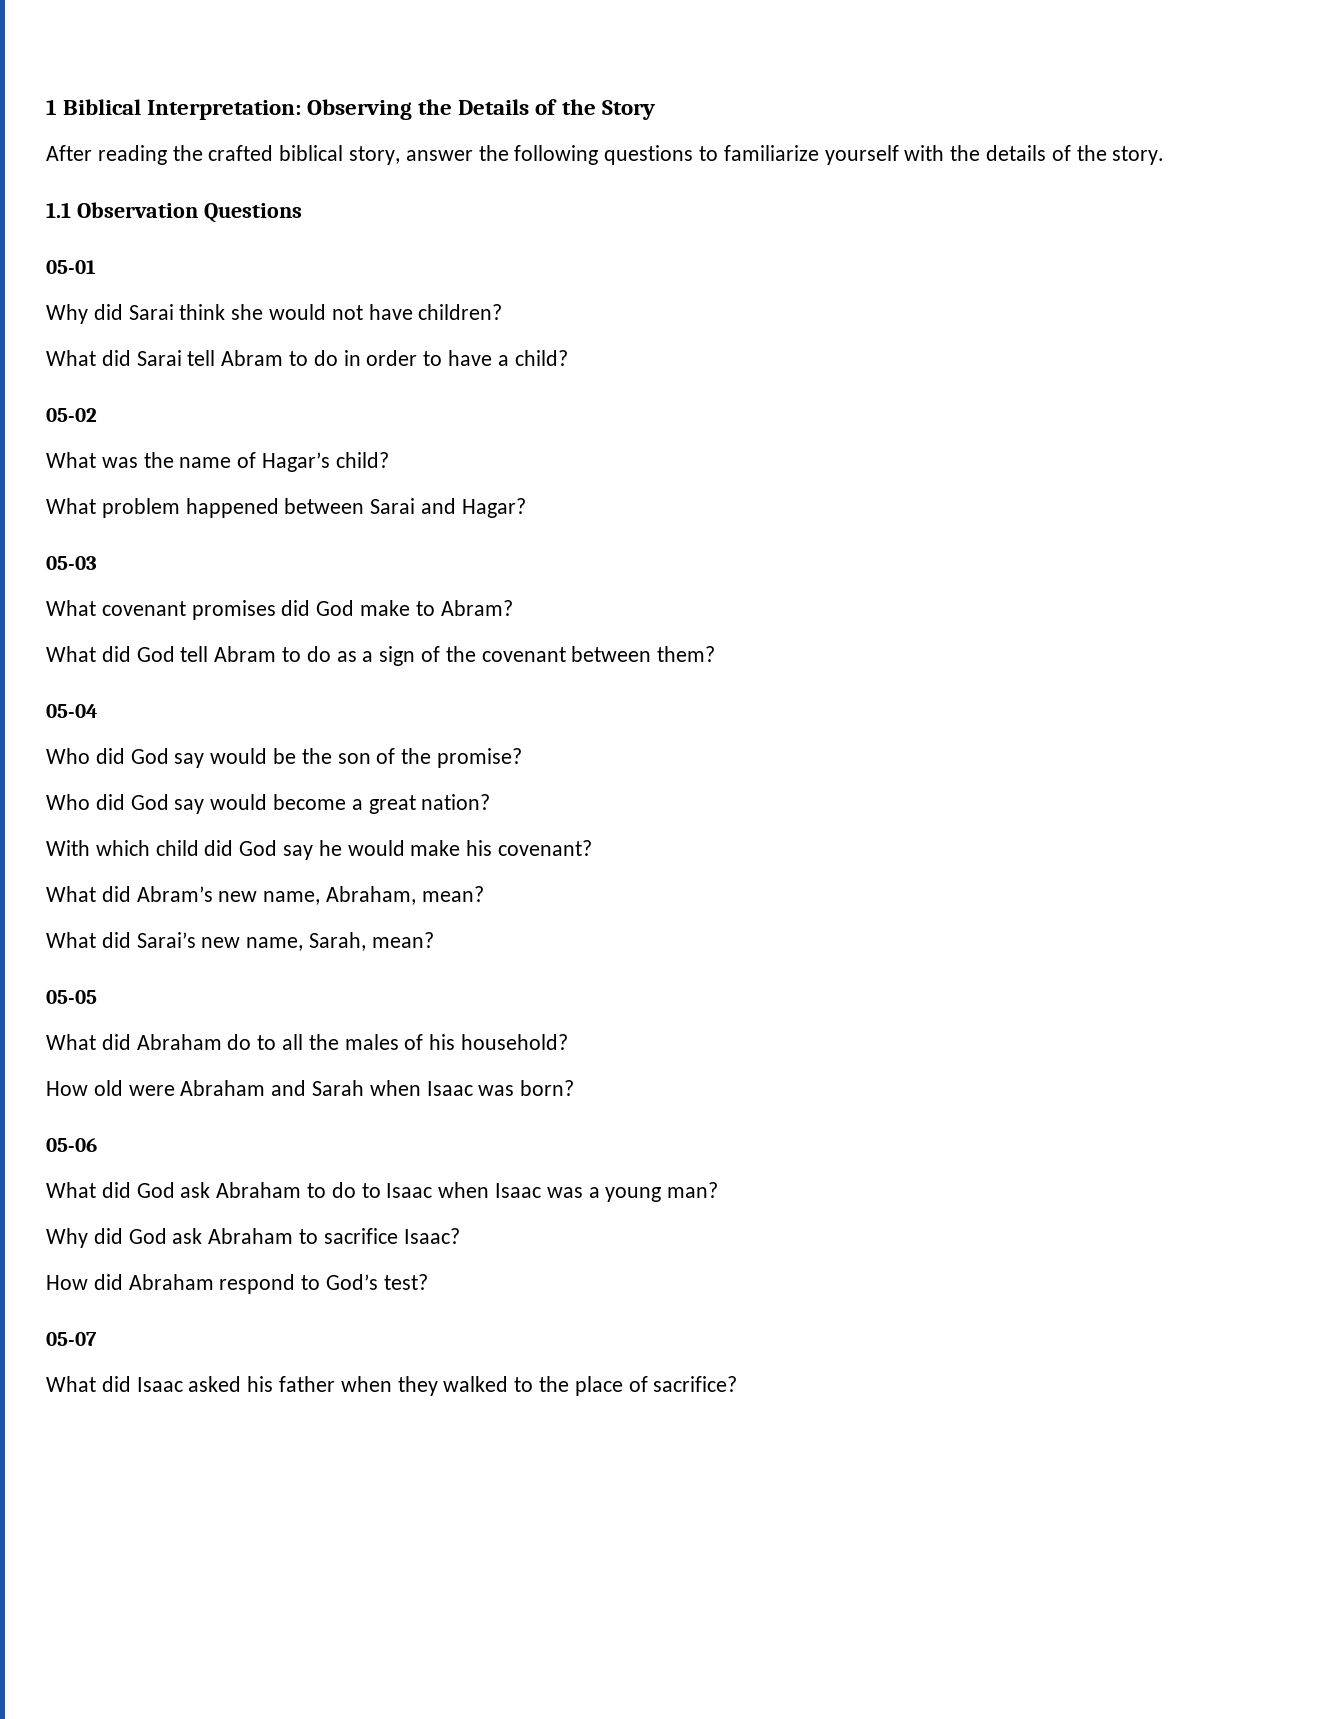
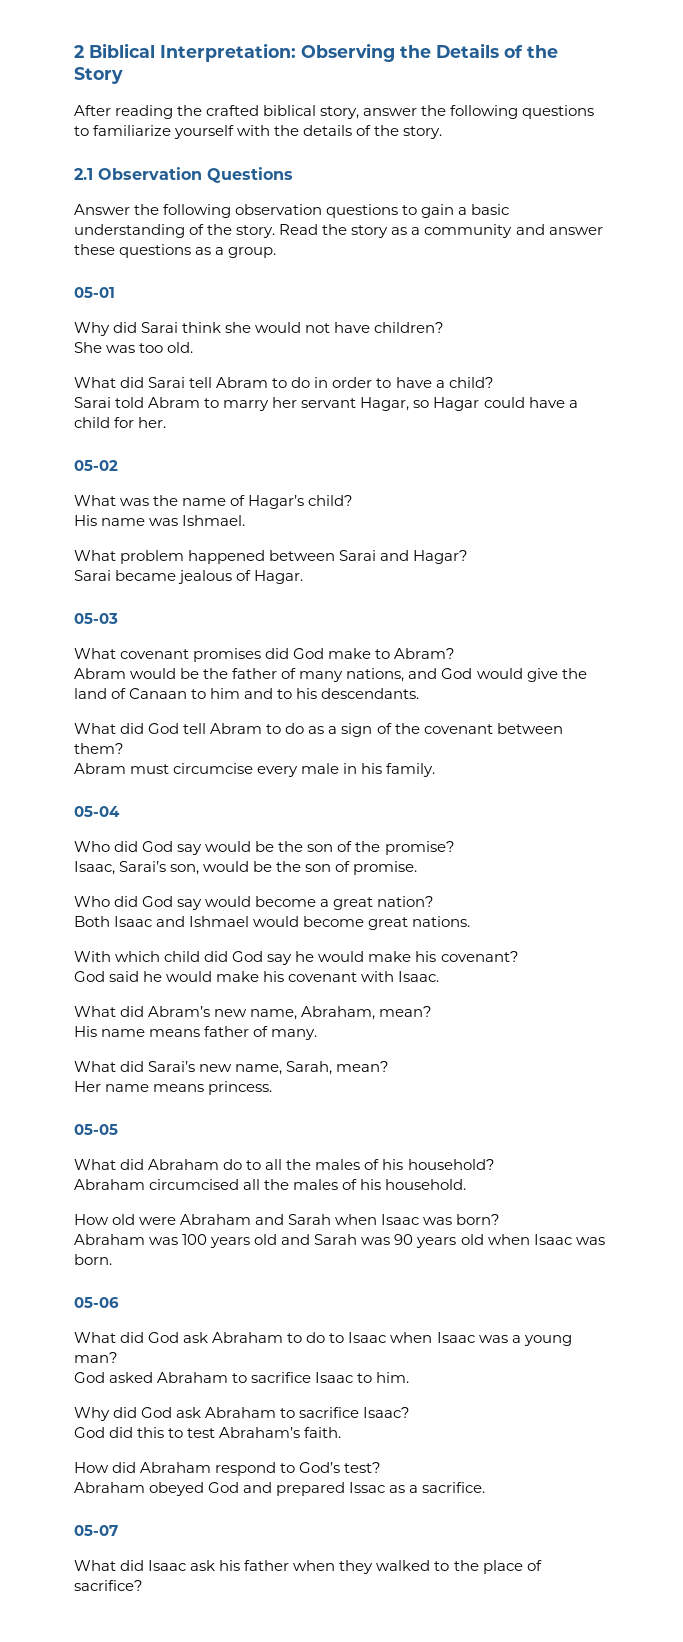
- 1 Biblical Interpretation: Observing the Details of the Story
+ 2 Biblical Interpretation: Observing the Details of the Story
- 1.1 Observation Questions
+ 2.1 Observation Questions
+ Answer the following observation questions to gain a basic understanding of the story. Read the story as a community and answer these questions as a group.
+ She was too old.
+ Sarai told Abram to marry her servant Hagar, so Hagar could have a child for her.
+ His name was Ishmael.
+ Sarai became jealous of Hagar.
+ Abram would be the father of many nations, and God would give the land of Canaan to him and to his descendants.
+ Abram must circumcise every male in his family.
+ Isaac, Sarai’s son, would be the son of promise.
+ Both Isaac and Ishmael would become great nations.
+ God said he would make his covenant with Isaac.
+ His name means father of many.
+ Her name means princess.
+ Abraham circumcised all the males of his household.
+ Abraham was 100 years old and Sarah was 90 years old when Isaac was born.
+ God asked Abraham to sacrifice Isaac to him.
+ God did this to test Abraham’s faith.
+ Abraham obeyed God and prepared Issac as a sacrifice.
- What did Isaac asked his father when they walked to the place of sacrifice?
+ What did Isaac ask his father when they walked to the place of sacrifice?

